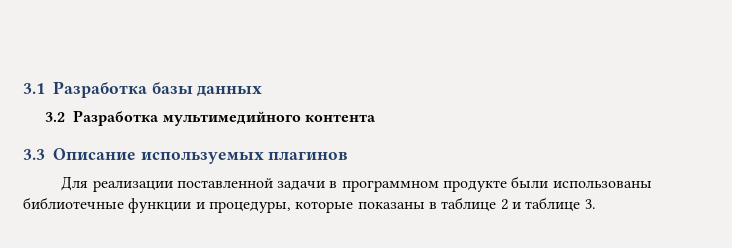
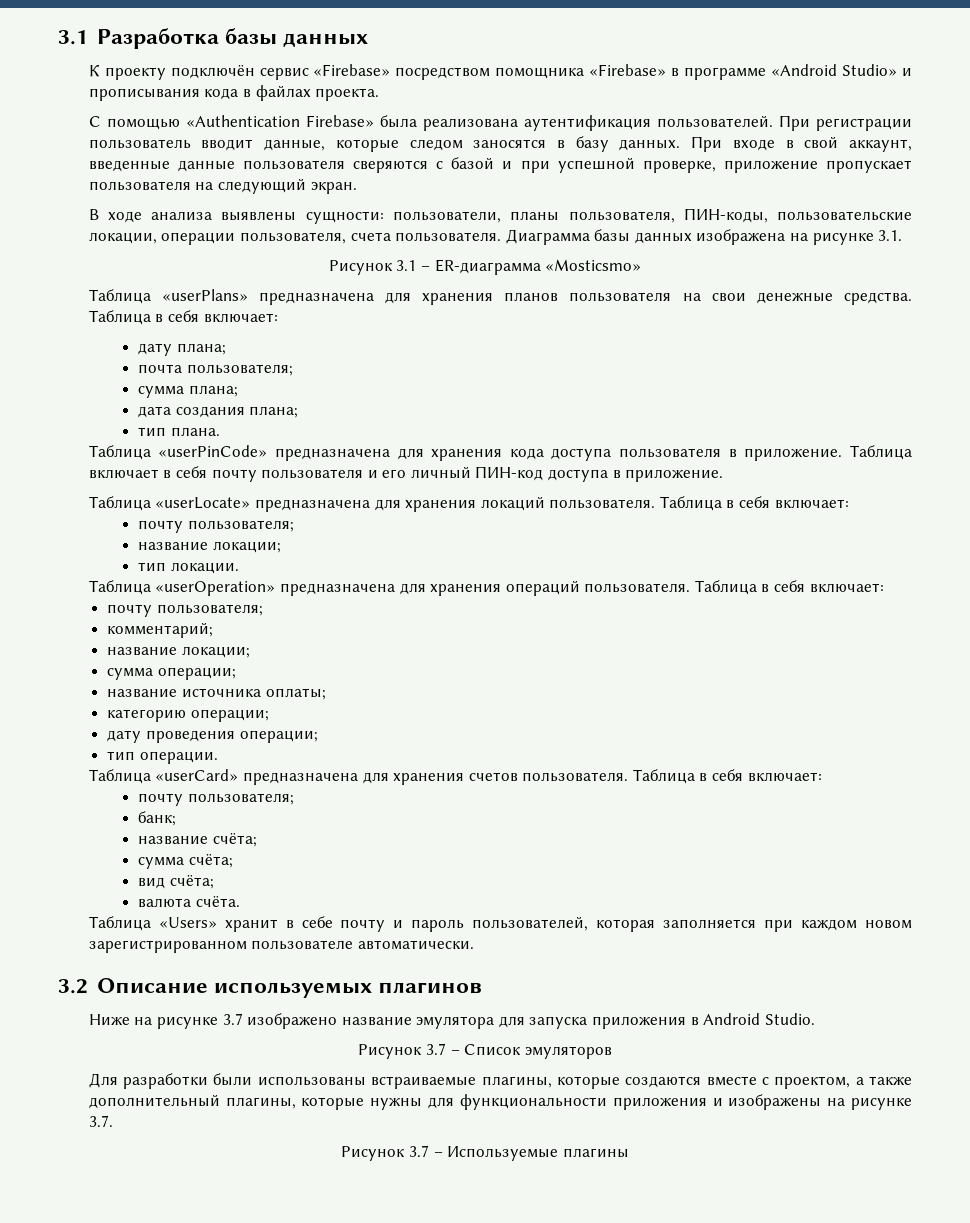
- 3.2 Разработка мультимедийного контента
- 3.3 Описание используемых плагинов
- Для реализации поставленной задачи в программном продукте были использованы библиотечные функции и процедуры, которые показаны в таблице 2 и таблице 3.
+ К проекту подключён сервис «Firebase» посредством помощника «Firebase» в программе «Android Studio» и прописывания кода в файлах проекта.
+ С помощью «Authentication Firebase» была реализована аутентификация пользователей. При регистрации пользователь вводит данные, которые следом заносятся в базу данных. При входе в свой аккаунт, введенные данные пользователя сверяются с базой и при успешной проверке, приложение пропускает пользователя на следующий экран.
+ В ходе анализа выявлены сущности: пользователи, планы пользователя, ПИН-коды, пользовательские локации, операции пользователя, счета пользователя. Диаграмма базы данных изображена на рисунке 3.1.
+ Рисунок 3.1 – ER-диаграмма «Mosticsmo»
+ Таблица «userPlans» предназначена для хранения планов пользователя на свои денежные средства. Таблица в себя включает:
+ дату плана;
+ почта пользователя;
+ сумма плана;
+ дата создания плана;
+ тип плана.
+ Таблица «userPinCode» предназначена для хранения кода доступа пользователя в приложение. Таблица включает в себя почту пользователя и его личный ПИН-код доступа в приложение.
+ Таблица «userLocate» предназначена для хранения локаций пользователя. Таблица в себя включает:
+ почту пользователя;
+ название локации;
+ тип локации.
+ Таблица «userOperation» предназначена для хранения операций пользователя. Таблица в себя включает:
+ почту пользователя;
+ комментарий;
+ название локации;
+ сумма операции;
+ название источника оплаты;
+ категорию операции;
+ дату проведения операции;
+ тип операции.
+ Таблица «userCard» предназначена для хранения счетов пользователя. Таблица в себя включает:
+ почту пользователя;
+ банк;
+ название счёта;
+ сумма счёта;
+ вид счёта;
+ валюта счёта.
+ Таблица «Users» хранит в себе почту и пароль пользователей, которая заполняется при каждом новом зарегистрированном пользователе автоматически.
+ 3.2 Описание используемых плагинов
+ Ниже на рисунке 3.7 изображено название эмулятора для запуска приложения в Android Studio.
+ Рисунок 3.7 – Список эмуляторов
+ Для разработки были использованы встраиваемые плагины, которые создаются вместе с проектом, а также дополнительный плагины, которые нужны для функциональности приложения и изображены на рисунке 3.7.
+ Рисунок 3.7 – Используемые плагины

